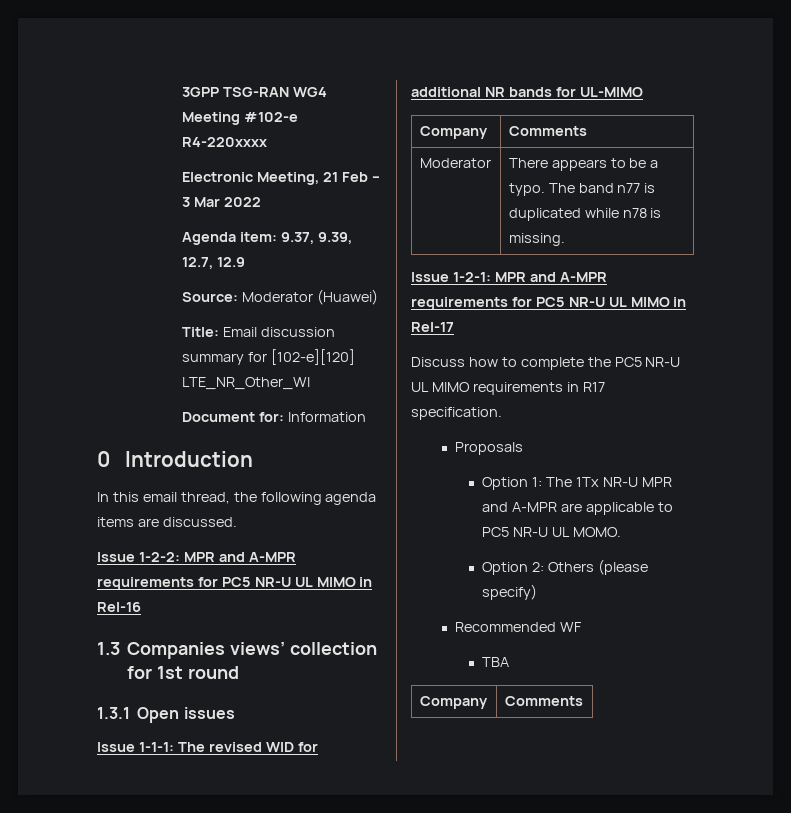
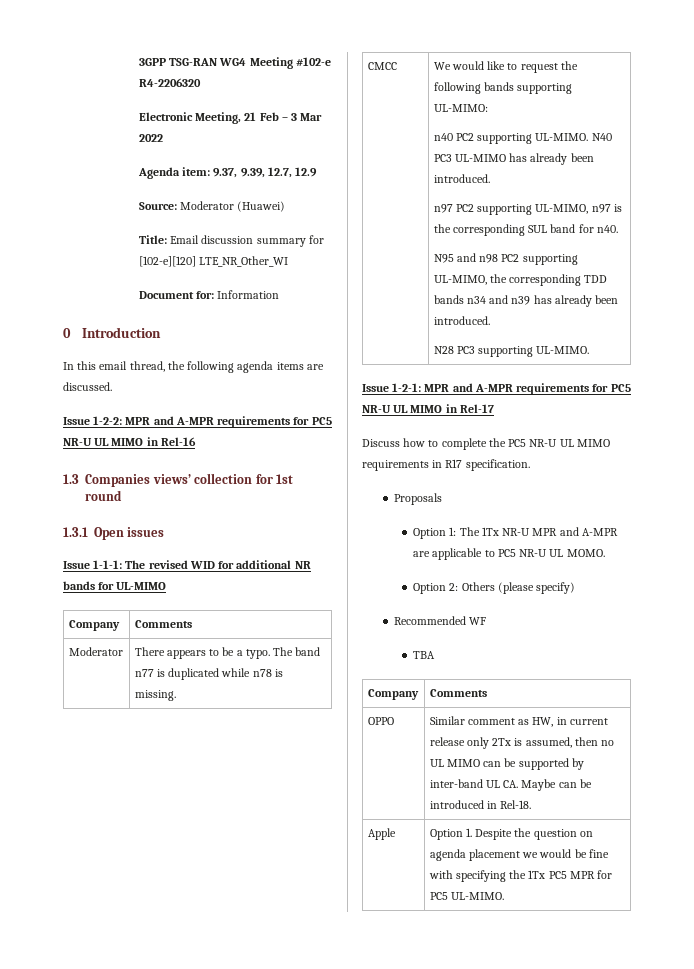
- 3GPP TSG-RAN WG4 Meeting #102-e R4-220xxxx
+ 3GPP TSG-RAN WG4 Meeting #102-e R4-2206320
+ CMCC | We would like to request the following bands supporting UL-MIMO:
+ n40 PC2 supporting UL-MIMO. N40 PC3 UL-MIMO has already been introduced.
+ n97 PC2 supporting UL-MIMO, n97 is the corresponding SUL band for n40.
+ N95 and n98 PC2 supporting UL-MIMO, the corresponding TDD bands n34 and n39 has already been introduced.
+ N28 PC3 supporting UL-MIMO.
+ OPPO | Similar comment as HW, in current release only 2Tx is assumed, then no UL MIMO can be supported by inter-band UL CA. Maybe can be introduced in Rel-18.
+ Apple | Option 1. Despite the question on agenda placement we would be fine with specifying the 1Tx PC5 MPR for PC5 UL-MIMO.

